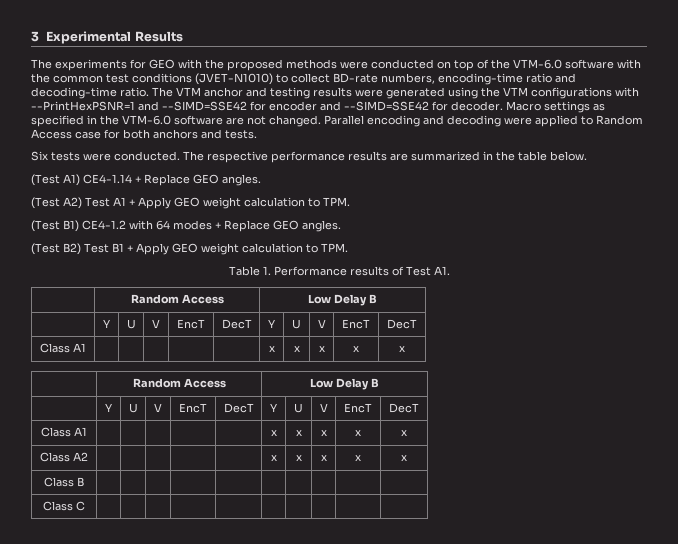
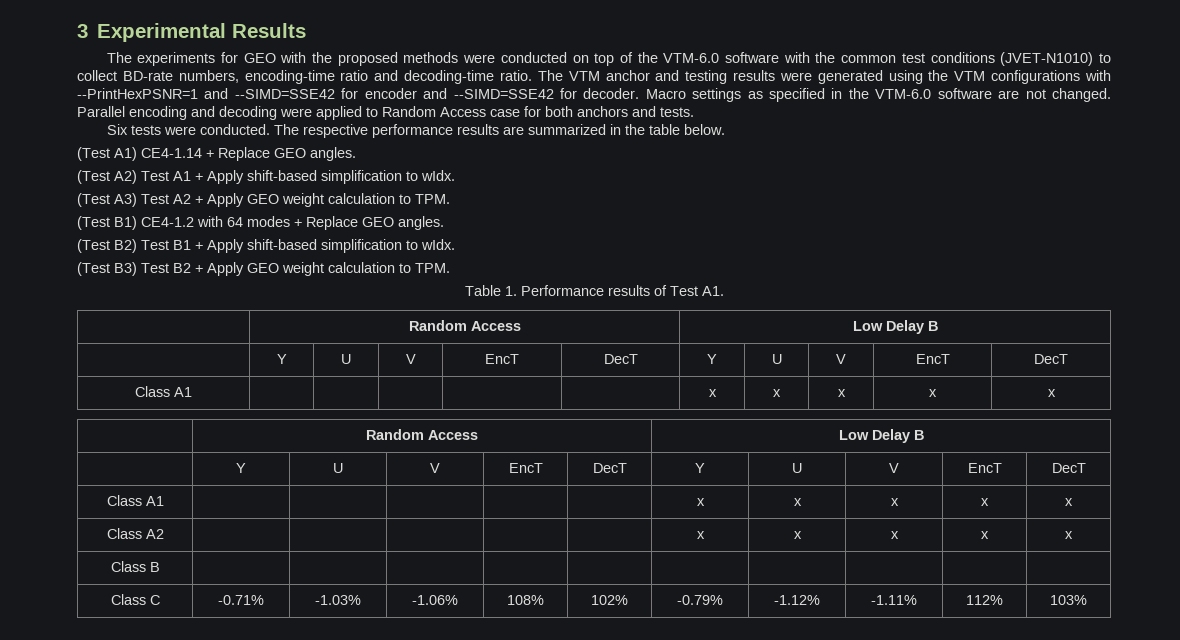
- (Test A2) Test A1 + Apply GEO weight calculation to TPM.
+ (Test A2) Test A1 + Apply shift-based simplification to wIdx.
+ (Test A3) Test A2 + Apply GEO weight calculation to TPM.
- (Test B2) Test B1 + Apply GEO weight calculation to TPM.
+ (Test B2) Test B1 + Apply shift-based simplification to wIdx.
+ (Test B3) Test B2 + Apply GEO weight calculation to TPM.
- Class C | | | | | | | | | |
+ Class C | -0.71% | -1.03% | -1.06% | 108% | 102% | -0.79% | -1.12% | -1.11% | 112% | 103%

